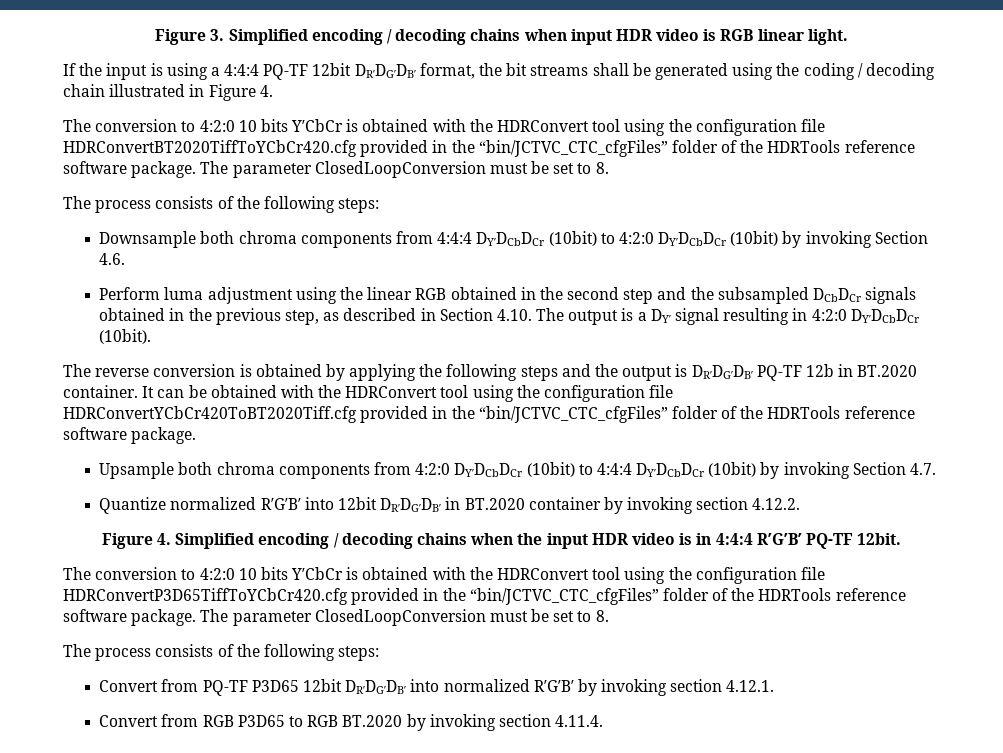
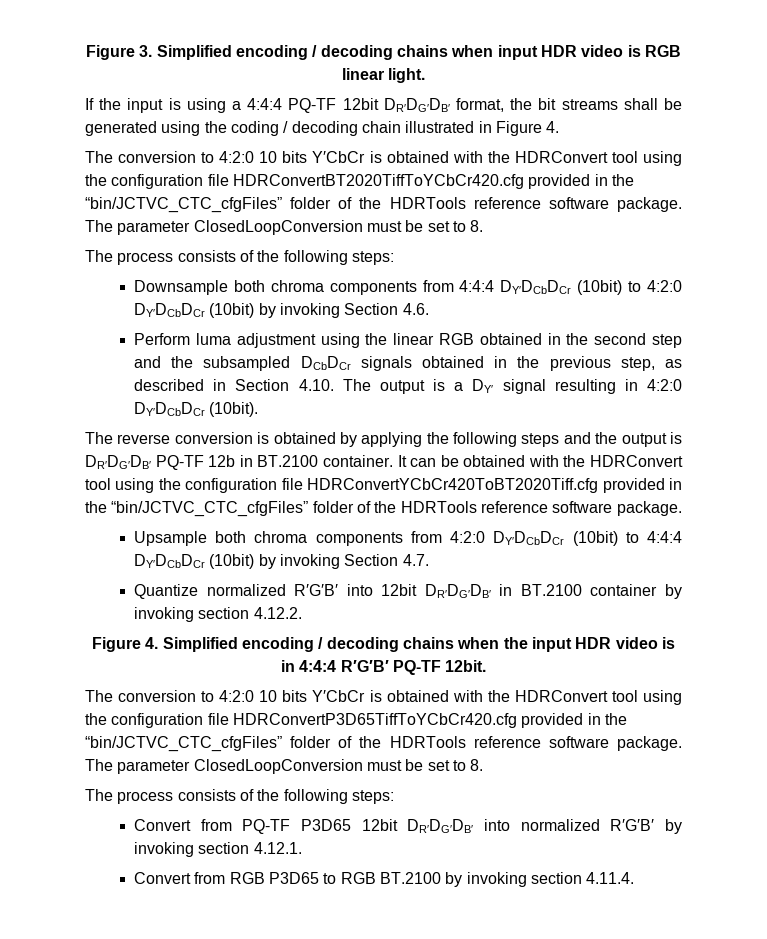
- The reverse conversion is obtained by applying the following steps and the output is DR′DG′DB′ PQ-TF 12b in BT.2020 container.
+ The reverse conversion is obtained by applying the following steps and the output is DR′DG′DB′ PQ-TF 12b in BT.2100 container.
- Quantize normalized R′G′B′ into 12bit DR′DG′DB′ in BT.2020 container by invoking section 4.12.2.
+ Quantize normalized R′G′B′ into 12bit DR′DG′DB′ in BT.2100 container by invoking section 4.12.2.
- Convert from RGB P3D65 to RGB BT.2020 by invoking section 4.11.4.
+ Convert from RGB P3D65 to RGB BT.2100 by invoking section 4.11.4.

